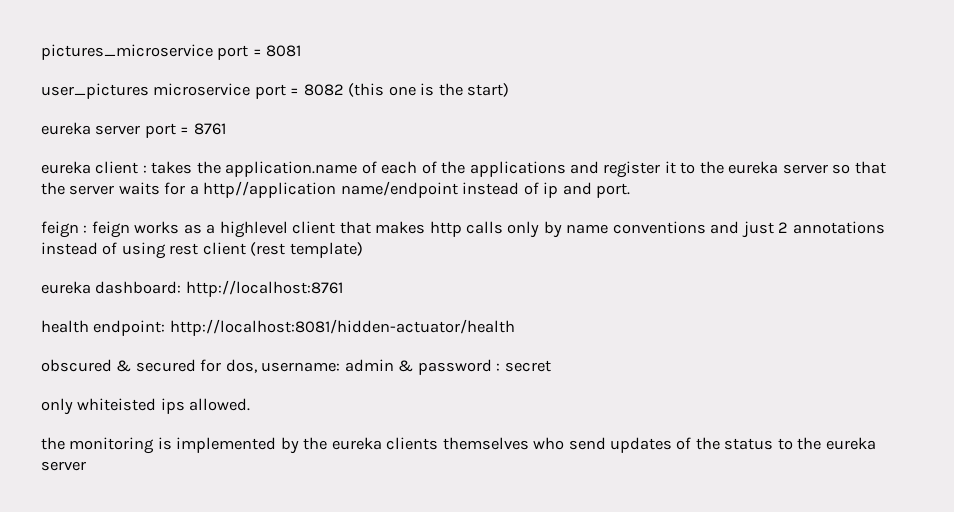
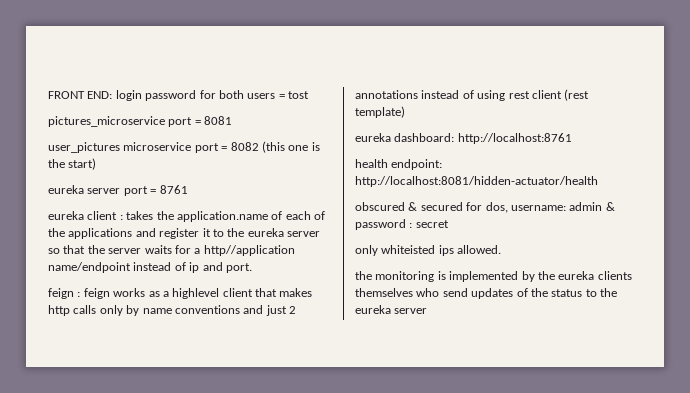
+ FRONT END: login password for both users = tost

